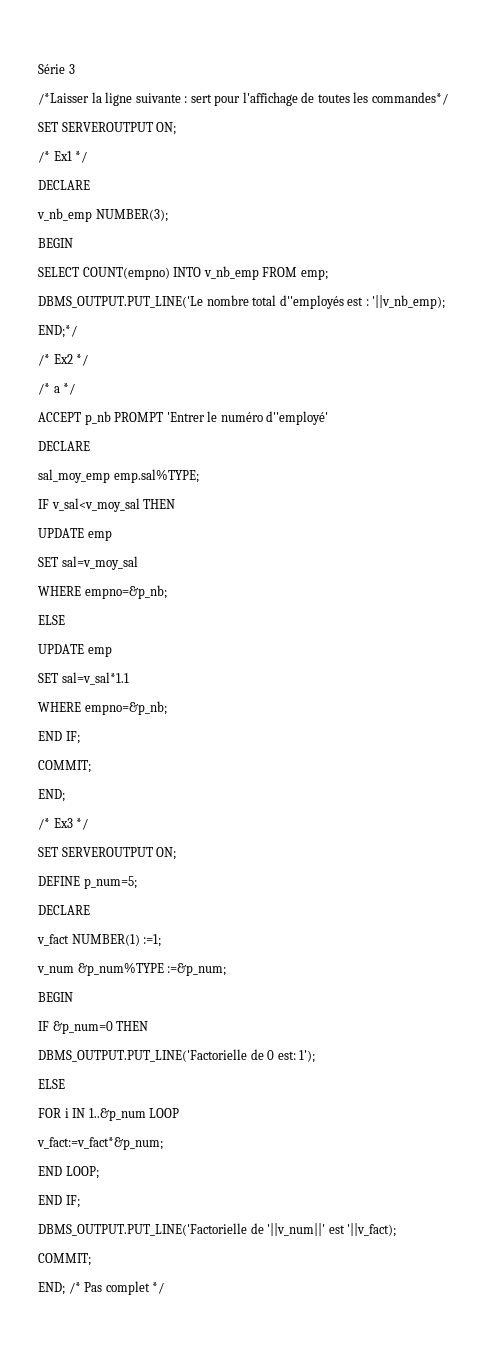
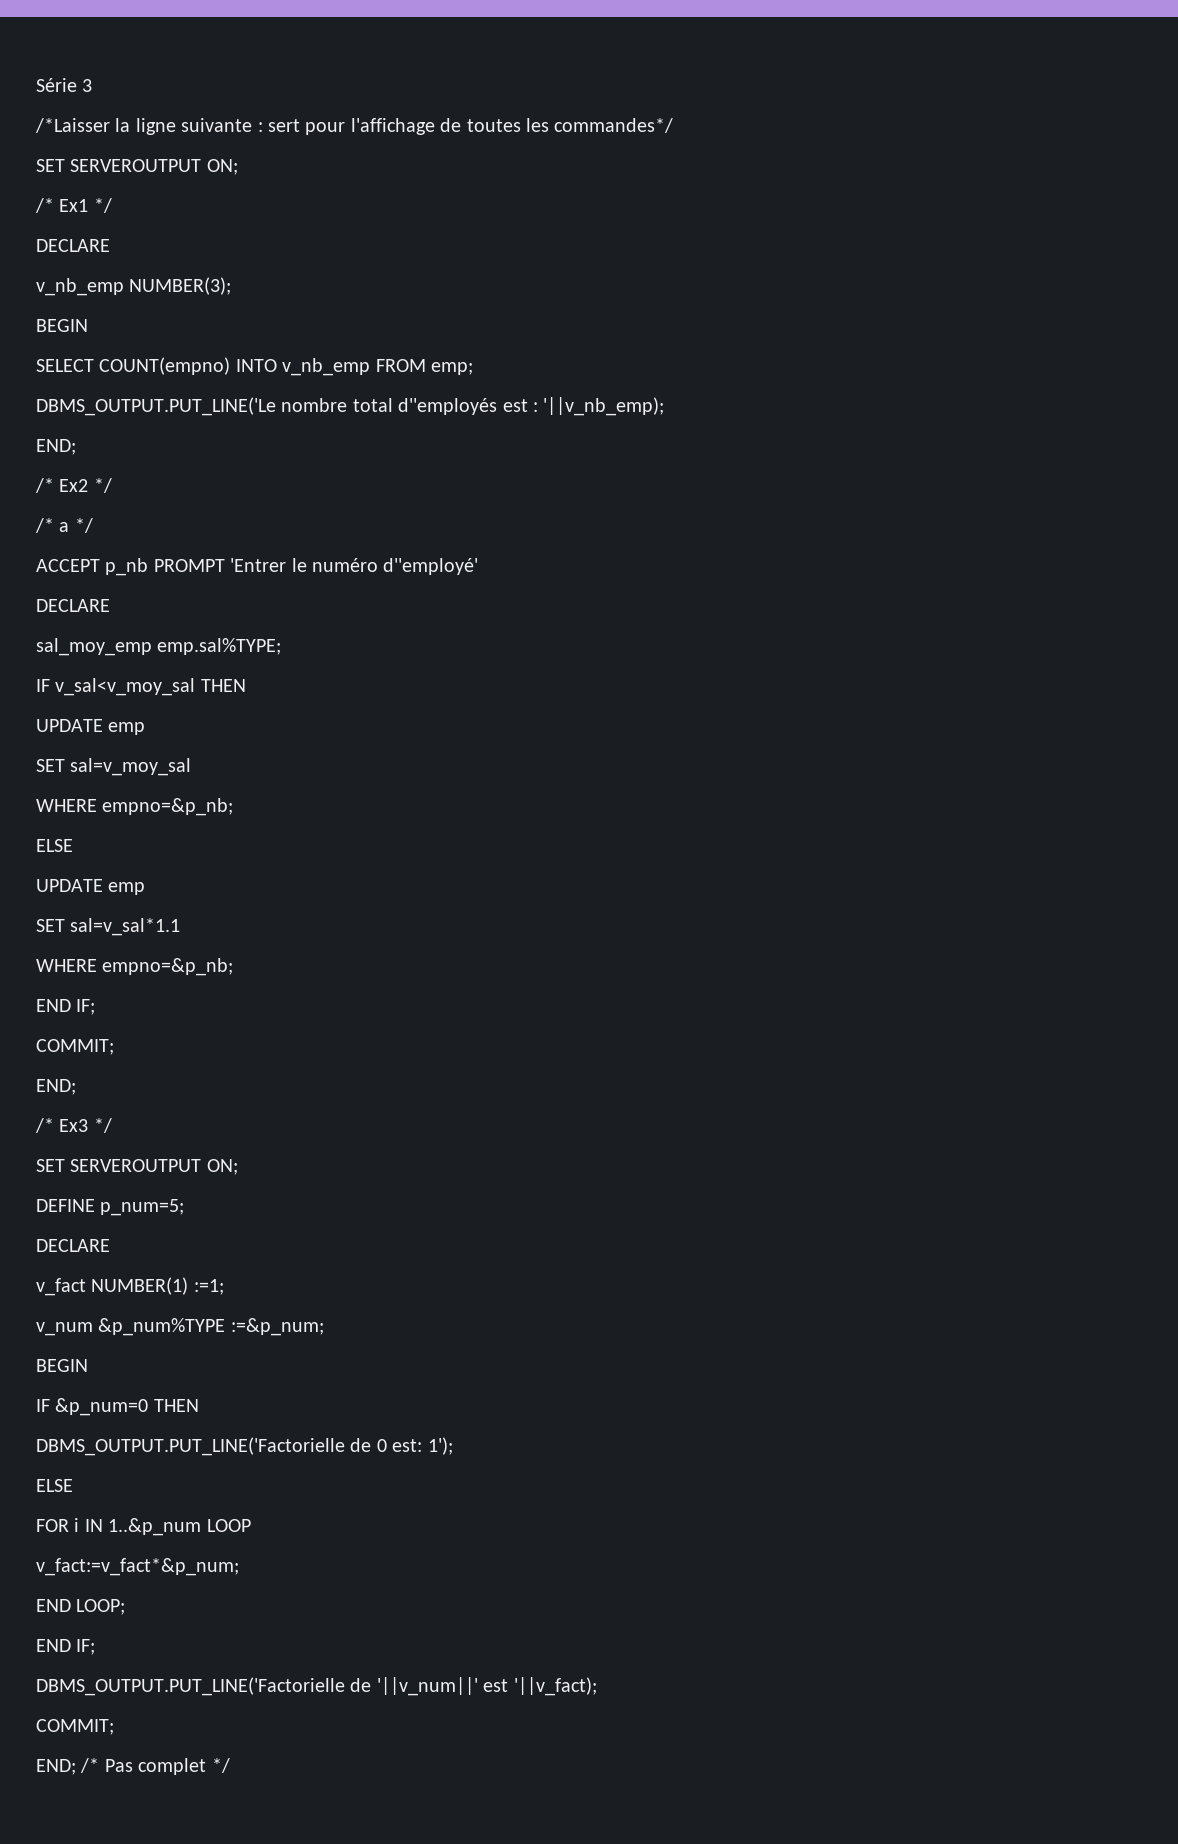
  DBMS_OUTPUT.PUT_LINE('Le nombre total d''employés est : '||v_nb_emp);
- END;*/
+ END;

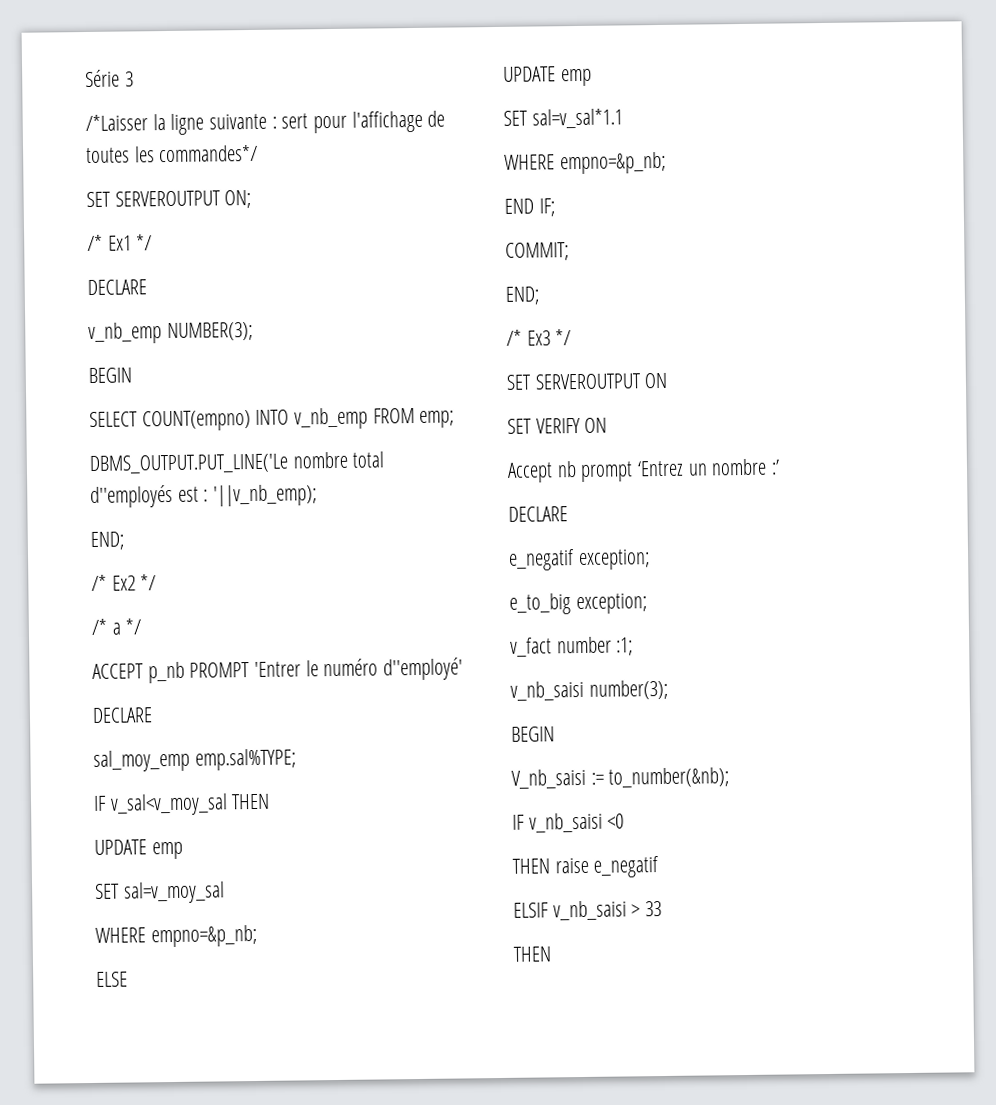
  /* Ex3 */
- SET SERVEROUTPUT ON;
- DEFINE p_num=5;
+ SET SERVEROUTPUT ON
+ SET VERIFY ON
+ Accept nb prompt ‘Entrez un nombre :’
  DECLARE
- v_fact NUMBER(1) :=1;
- v_num &p_num%TYPE :=&p_num;
+ e_negatif exception;
+ e_to_big exception;
+ v_fact number :1;
+ v_nb_saisi number(3);
  BEGIN
- IF &p_num=0 THEN
- DBMS_OUTPUT.PUT_LINE('Factorielle de 0 est: 1');
- ELSE
- FOR i IN 1..&p_num LOOP
- v_fact:=v_fact*&p_num;
- END LOOP;
- END IF;
- DBMS_OUTPUT.PUT_LINE('Factorielle de '||v_num||' est '||v_fact);
- COMMIT;
- END; /* Pas complet */
+ V_nb_saisi := to_number(&nb);
+ IF v_nb_saisi <0
+ THEN raise e_negatif
+ ELSIF v_nb_saisi > 33
+ THEN

